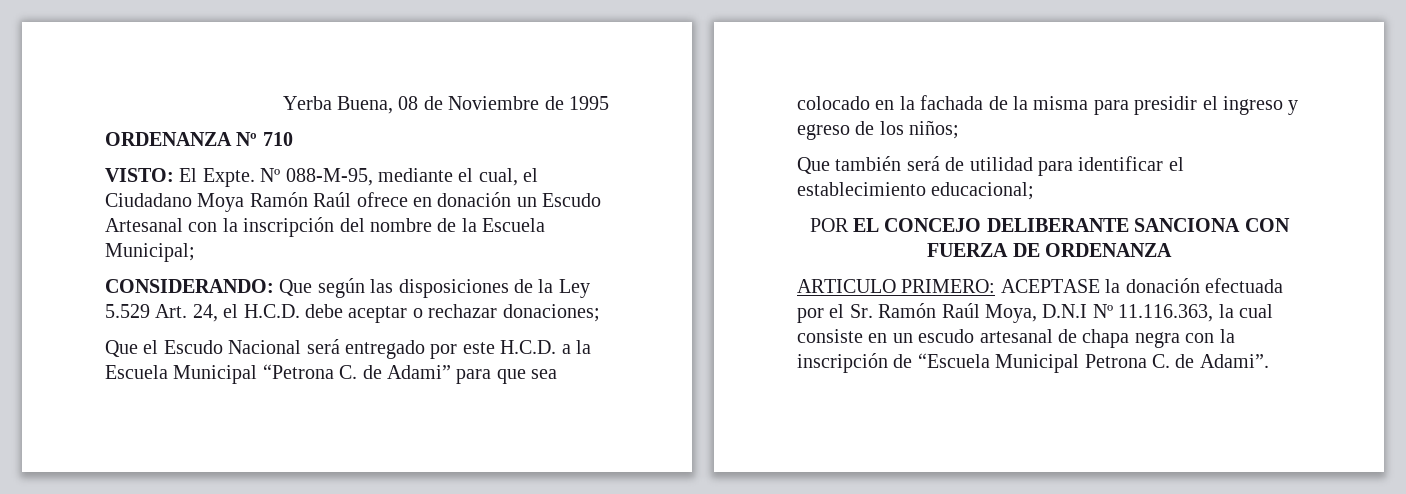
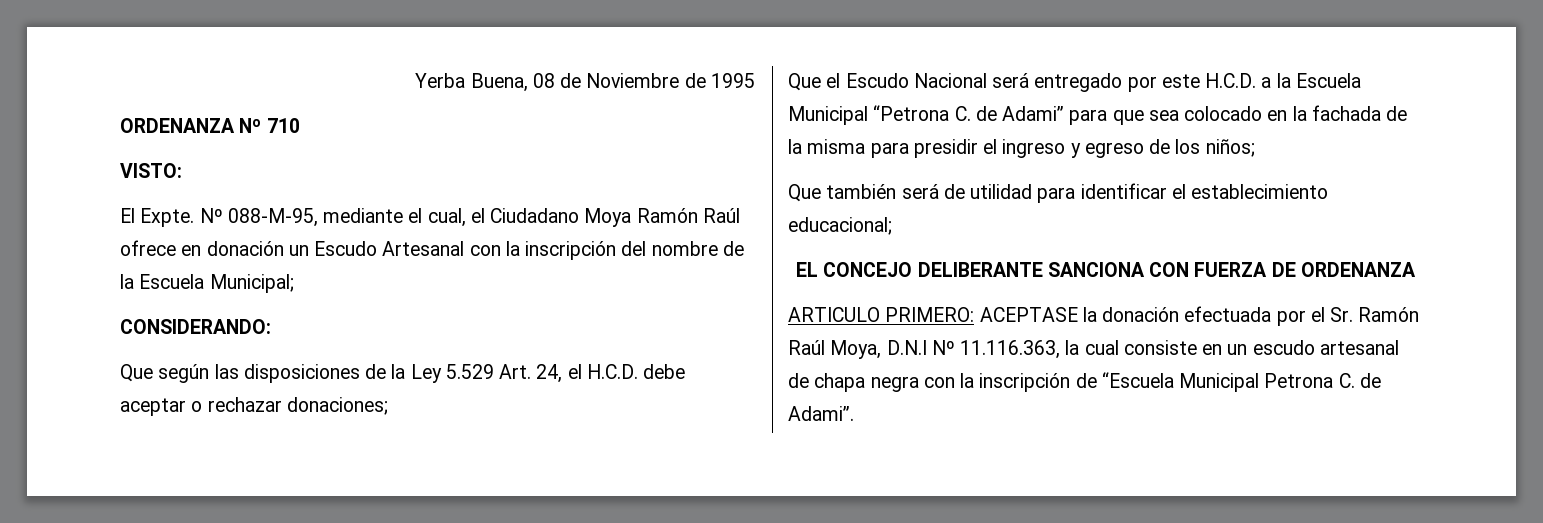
- VISTO: El Expte.
+ VISTO:
+ El Expte.
- CONSIDERANDO: Que según las disposiciones de la Ley 5.529 Art. 24, el H.C.D. debe aceptar o rechazar donaciones;
+ CONSIDERANDO:
+ Que según las disposiciones de la Ley 5.529 Art. 24, el H.C.D. debe aceptar o rechazar donaciones;
- POR EL CONCEJO DELIBERANTE SANCIONA CON FUERZA DE ORDENANZA
+ EL CONCEJO DELIBERANTE SANCIONA CON FUERZA DE ORDENANZA

